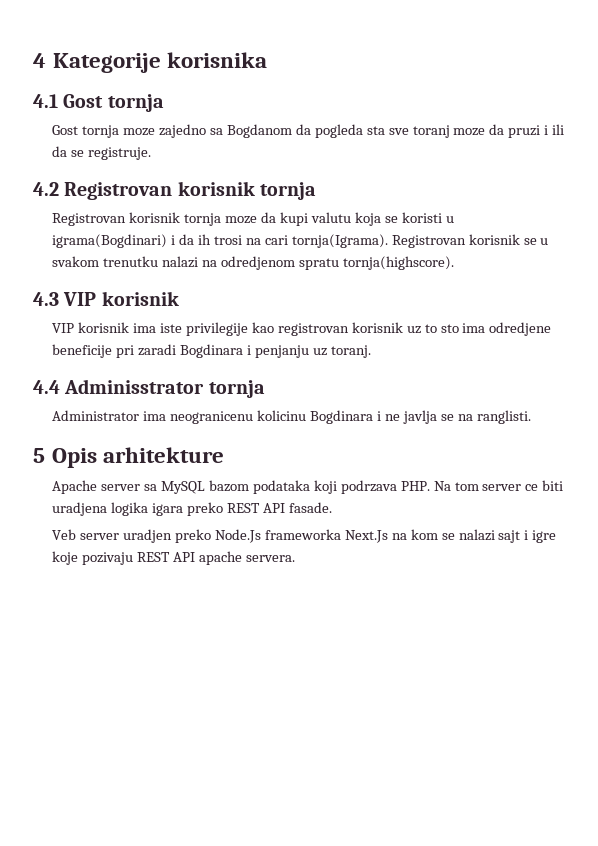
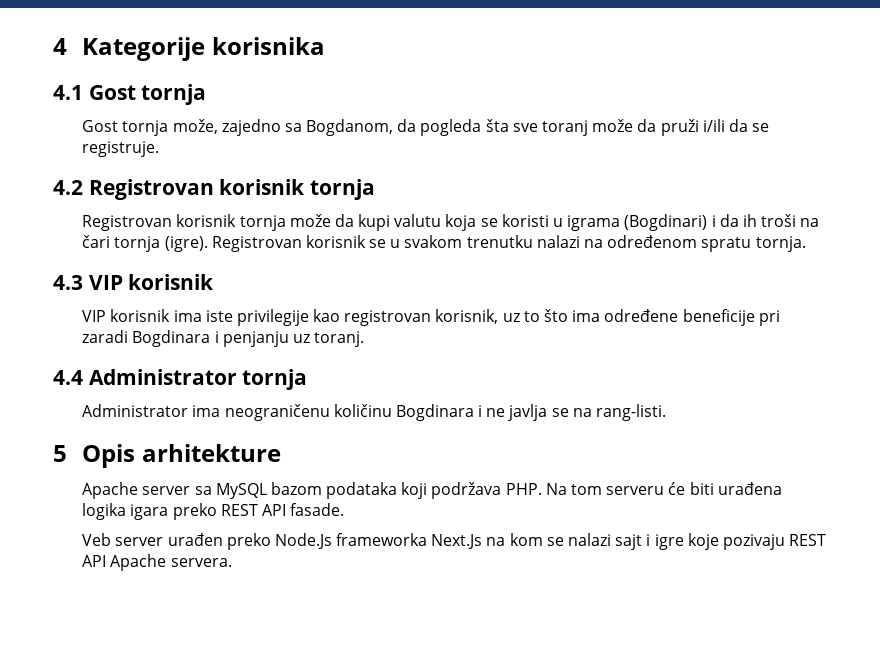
- Gost tornja moze zajedno sa Bogdanom da pogleda sta sve toranj moze da pruzi i ili da se registruje.
+ Gost tornja može, zajedno sa Bogdanom, da pogleda šta sve toranj može da pruži i/ili da se registruje.
- Registrovan korisnik tornja moze da kupi valutu koja se koristi u igrama(Bogdinari) i da ih trosi na cari tornja(Igrama).
+ Registrovan korisnik tornja može da kupi valutu koja se koristi u igrama (Bogdinari) i da ih troši na čari tornja (igre).
- Registrovan korisnik se u svakom trenutku nalazi na odredjenom spratu tornja(highscore).
+ Registrovan korisnik se u svakom trenutku nalazi na određenom spratu tornja.
- VIP korisnik ima iste privilegije kao registrovan korisnik uz to sto ima odredjene beneficije pri zaradi Bogdinara i penjanju uz toranj.
+ VIP korisnik ima iste privilegije kao registrovan korisnik, uz to što ima određene beneficije pri zaradi Bogdinara i penjanju uz toranj.
- 4.4 Adminisstrator tornja
+ 4.4 Administrator tornja
- Administrator ima neogranicenu kolicinu Bogdinara i ne javlja se na ranglisti.
+ Administrator ima neograničenu količinu Bogdinara i ne javlja se na rang-listi.
- Apache server sa MySQL bazom podataka koji podrzava PHP. Na tom server ce biti uradjena logika igara preko REST API fasade.
+ Apache server sa MySQL bazom podataka koji podržava PHP. Na tom serveru će biti urađena logika igara preko REST API fasade.
- Veb server uradjen preko Node.Js frameworka Next.Js na kom se nalazi sajt i igre koje pozivaju REST API apache servera.
+ Veb server urađen preko Node.Js frameworka Next.Js na kom se nalazi sajt i igre koje pozivaju REST API Apache servera.

